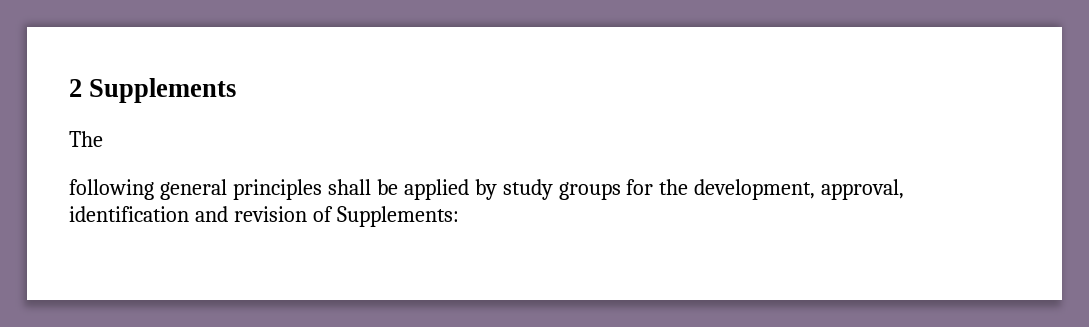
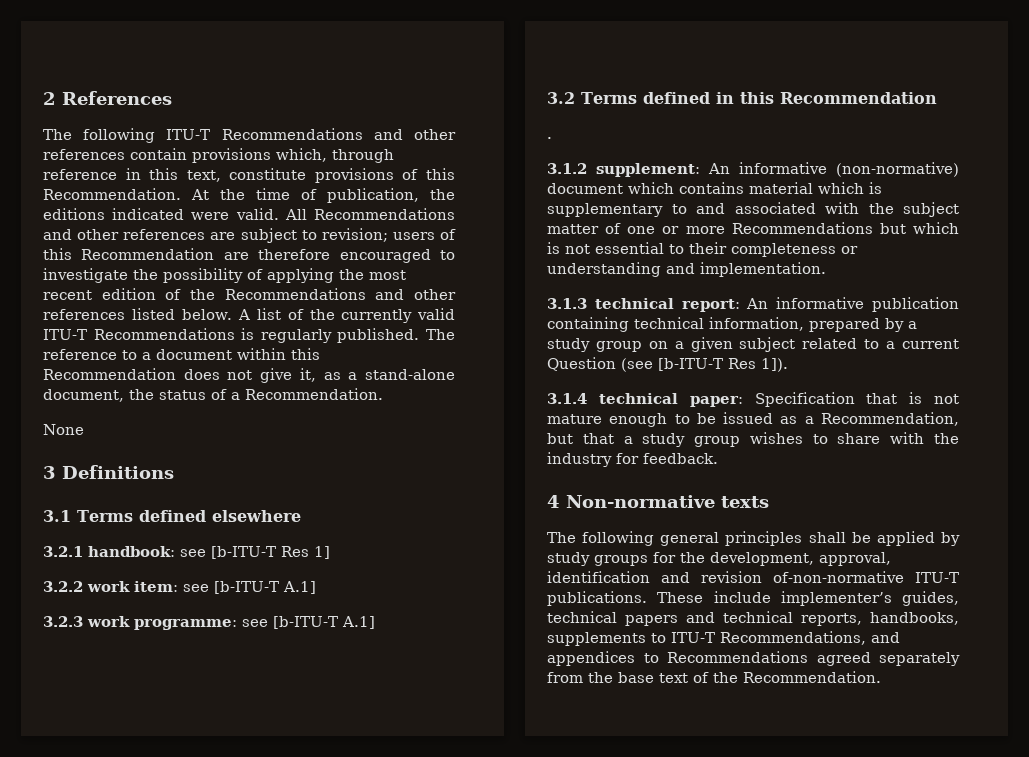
- 2 Supplements
- The
- following general principles shall be applied by study groups for the development, approval, identification and revision of Supplements:
+ 2 References
+ The following ITU-T Recommendations and other references contain provisions which, through reference in this text, constitute provisions of this Recommendation. At the time of publication, the editions indicated were valid. All Recommendations and other references are subject to revision; users of this Recommendation are therefore encouraged to investigate the possibility of applying the most recent edition of the Recommendations and other references listed below. A list of the currently valid ITU-T Recommendations is regularly published. The reference to a document within this Recommendation does not give it, as a stand-alone document, the status of a Recommendation.
+ None
+ 3 Definitions
+ 3.1 Terms defined elsewhere
+ 3.2.1 handbook: see [b-ITU-T Res 1]
+ 3.2.2 work item: see [b-ITU-T A.1]
+ 3.2.3 work programme: see [b-ITU-T A.1]
+ 3.2 Terms defined in this Recommendation
+ .
+ 3.1.2 supplement: An informative (non-normative) document which contains material which is supplementary to and associated with the subject matter of one or more Recommendations but which is not essential to their completeness or understanding and implementation.
+ 3.1.3 technical report: An informative publication containing technical information, prepared by a study group on a given subject related to a current Question (see [b-ITU-T Res 1]).
+ 3.1.4 technical paper: Specification that is not mature enough to be issued as a Recommendation, but that a study group wishes to share with the industry for feedback.
+ 4 Non-normative texts
+ The following general principles shall be applied by study groups for the development, approval, identification and revision of-non-normative ITU-T publications. These include implementer’s guides, technical papers and technical reports, handbooks, supplements to ITU-T Recommendations, and appendices to Recommendations agreed separately from the base text of the Recommendation.

